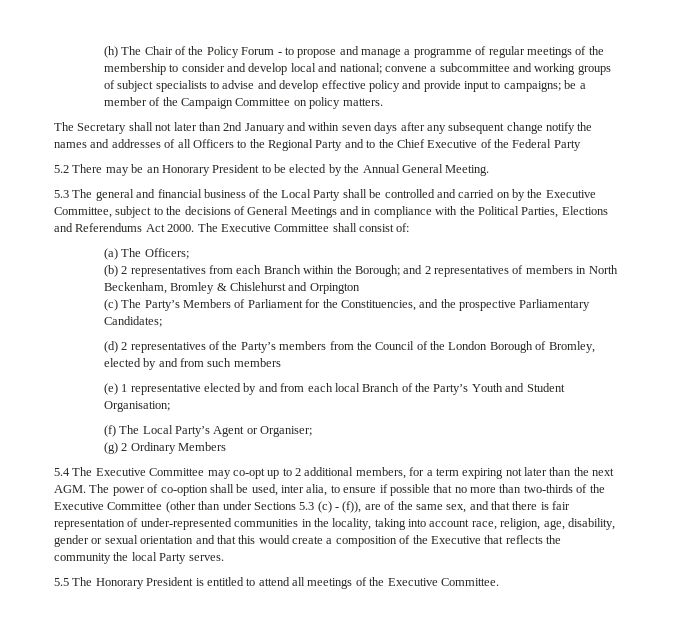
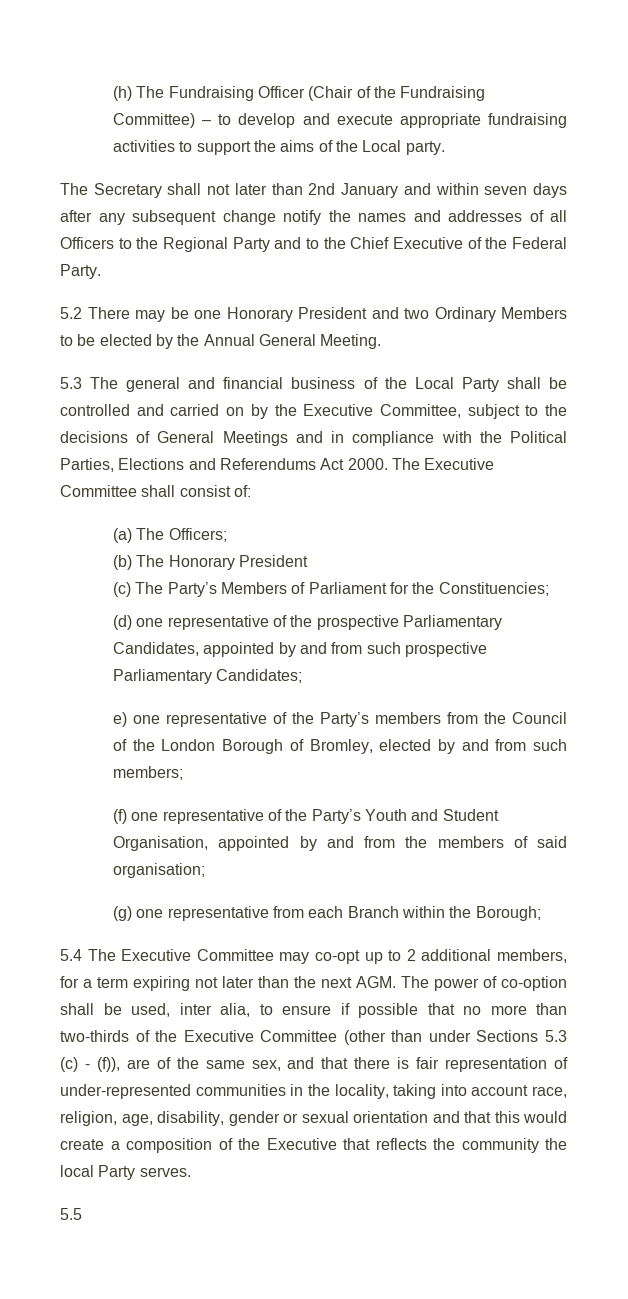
- (h) The Chair of the Policy Forum - to propose and manage a programme of regular meetings of the membership to consider and develop local and national; convene a subcommittee and working groups of subject specialists to advise and develop effective policy and provide input to campaigns; be a member of the Campaign Committee on policy matters.
+ (h) The Fundraising Officer (Chair of the Fundraising Committee) – to develop and execute appropriate fundraising activities to support the aims of the Local party.
- The Secretary shall not later than 2nd January and within seven days after any subsequent change notify the names and addresses of all Officers to the Regional Party and to the Chief Executive of the Federal Party
+ The Secretary shall not later than 2nd January and within seven days after any subsequent change notify the names and addresses of all Officers to the Regional Party and to the Chief Executive of the Federal Party.
- 5.2 There may be an Honorary President to be elected by the Annual General Meeting.
+ 5.2 There may be one Honorary President and two Ordinary Members to be elected by the Annual General Meeting.
- (b) 2 representatives from each Branch within the Borough; and 2 representatives of members in North Beckenham, Bromley & Chislehurst and Orpington
+ (b) The Honorary President
- (c) The Party’s Members of Parliament for the Constituencies, and the prospective Parliamentary Candidates;
+ (c) The Party’s Members of Parliament for the Constituencies;
+ (d) one representative of the prospective Parliamentary Candidates, appointed by and from such prospective Parliamentary Candidates;
- (d) 2 representatives of the Party’s members from the Council of the London Borough of Bromley, elected by and from such members
- (e) 1 representative elected by and from each local Branch of the Party’s Youth and Student Organisation;
- (f) The Local Party’s Agent or Organiser;
- (g) 2 Ordinary Members
+ e) one representative of the Party’s members from the Council of the London Borough of Bromley, elected by and from such members;
+ (f) one representative of the Party’s Youth and Student Organisation, appointed by and from the members of said organisation;
+ (g) one representative from each Branch within the Borough;
- 5.5 The Honorary President is entitled to attend all meetings of the Executive Committee.
+ 5.5

